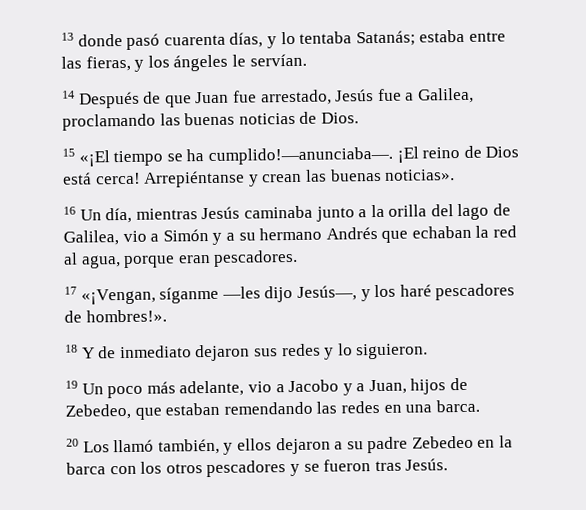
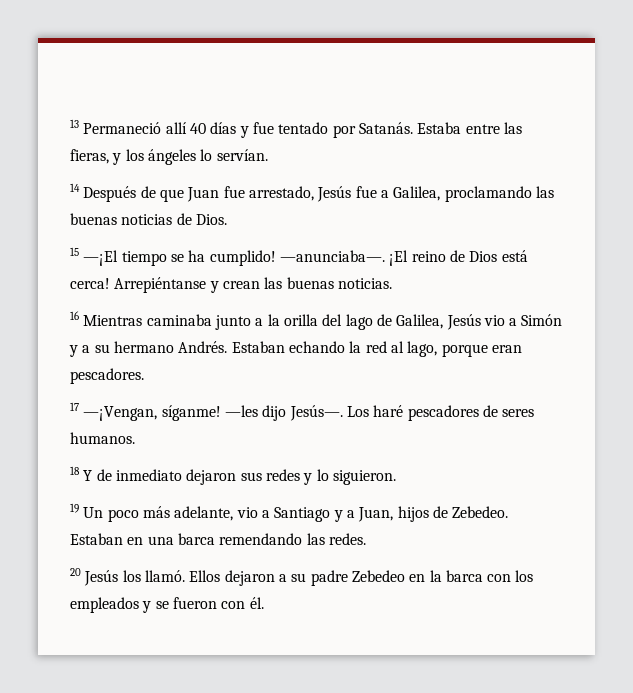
- 13 donde pasó cuarenta días, y lo tentaba Satanás; estaba entre las fieras, y los ángeles le servían.
+ 13 Permaneció allí 40 días y fue tentado por Satanás. Estaba entre las fieras, y los ángeles lo servían.
- 15 «¡El tiempo se ha cumplido!—anunciaba—.
+ 15 —¡El tiempo se ha cumplido! —anunciaba—.
- Arrepiéntanse y crean las buenas noticias».
+ Arrepiéntanse y crean las buenas noticias.
- 16 Un día, mientras Jesús caminaba junto a la orilla del lago de Galilea, vio a Simón y a su hermano Andrés que echaban la red al agua, porque eran pescadores.
+ 16 Mientras caminaba junto a la orilla del lago de Galilea, Jesús vio a Simón y a su hermano Andrés. Estaban echando la red al lago, porque eran pescadores.
- 17 «¡Vengan, síganme —les dijo Jesús—, y los haré pescadores de hombres!».
+ 17 —¡Vengan, síganme! —les dijo Jesús—. Los haré pescadores de seres humanos.
- 19 Un poco más adelante, vio a Jacobo y a Juan, hijos de Zebedeo, que estaban remendando las redes en una barca.
- 20 Los llamó también, y ellos dejaron a su padre Zebedeo en la barca con los otros pescadores y se fueron tras Jesús.
+ 19 Un poco más adelante, vio a Santiago y a Juan, hijos de Zebedeo. Estaban en una barca remendando las redes.
+ 20 Jesús los llamó. Ellos dejaron a su padre Zebedeo en la barca con los empleados y se fueron con él.

